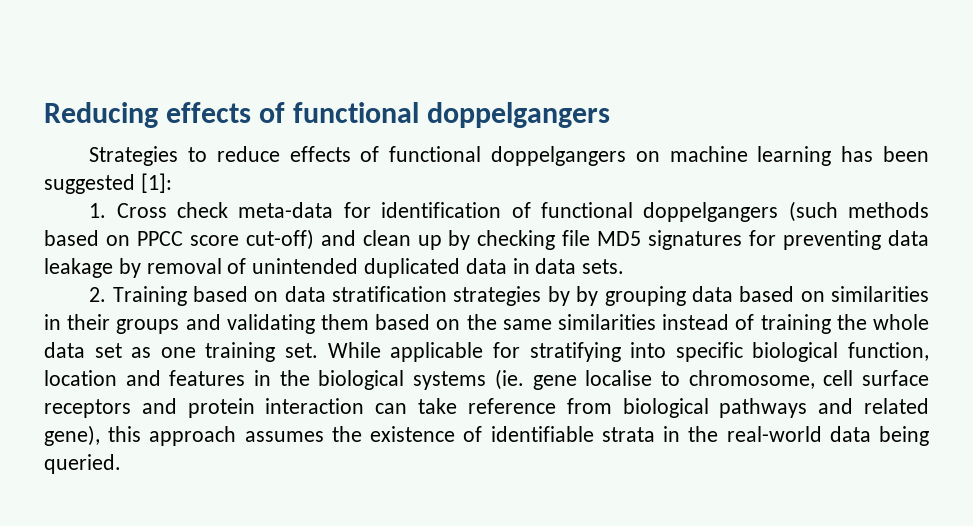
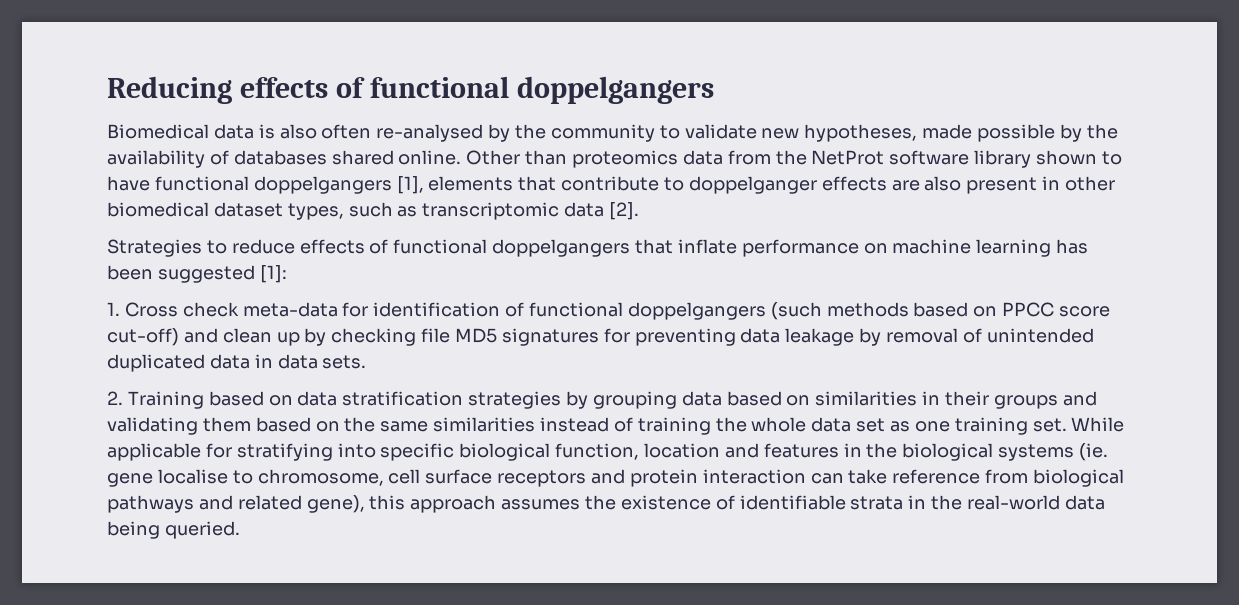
+ Biomedical data is also often re-analysed by the community to validate new hypotheses, made possible by the availability of databases shared online. Other than proteomics data from the NetProt software library shown to have functional doppelgangers [1], elements that contribute to doppelganger effects are also present in other biomedical dataset types, such as transcriptomic data [2].
- Strategies to reduce effects of functional doppelgangers on machine learning has been suggested [1]:
+ Strategies to reduce effects of functional doppelgangers that inflate performance on machine learning has been suggested [1]:
- 2. Training based on data stratification strategies by by grouping data based on similarities in their groups and validating them based on the same similarities instead of training the whole data set as one training set.
+ 2. Training based on data stratification strategies by grouping data based on similarities in their groups and validating them based on the same similarities instead of training the whole data set as one training set.

